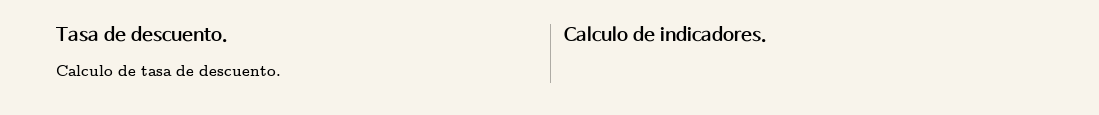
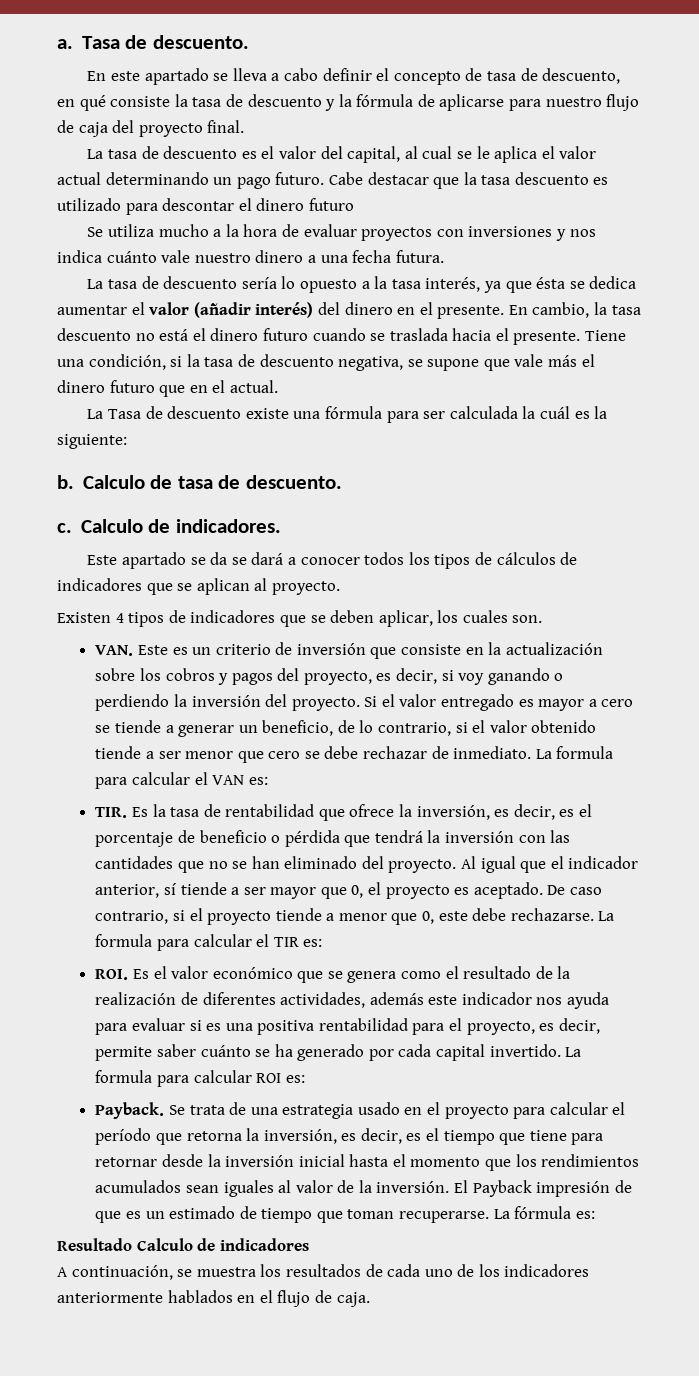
+ a.
+ En este apartado se lleva a cabo definir el concepto de tasa de descuento, en qué consiste la tasa de descuento y la fórmula de aplicarse para nuestro flujo de caja del proyecto final.
+ La tasa de descuento es el valor del capital, al cual se le aplica el valor actual determinando un pago futuro. Cabe destacar que la tasa descuento es utilizado para descontar el dinero futuro
+ Se utiliza mucho a la hora de evaluar proyectos con inversiones y nos indica cuánto vale nuestro dinero a una fecha futura.
+ La tasa de descuento sería lo opuesto a la tasa interés, ya que ésta se dedica aumentar el valor (añadir interés) del dinero en el presente. En cambio, la tasa descuento no está el dinero futuro cuando se traslada hacia el presente. Tiene una condición, si la tasa de descuento negativa, se supone que vale más el dinero futuro que en el actual.
+ La Tasa de descuento existe una fórmula para ser calculada la cuál es la siguiente:
+ b.
+ c.
+ Este apartado se da se dará a conocer todos los tipos de cálculos de indicadores que se aplican al proyecto.
+ Existen 4 tipos de indicadores que se deben aplicar, los cuales son.
+ VAN. Este es un criterio de inversión que consiste en la actualización sobre los cobros y pagos del proyecto, es decir, si voy ganando o perdiendo la inversión del proyecto. Si el valor entregado es mayor a cero se tiende a generar un beneficio, de lo contrario, si el valor obtenido tiende a ser menor que cero se debe rechazar de inmediato. La formula para calcular el VAN es:
+ TIR. Es la tasa de rentabilidad que ofrece la inversión, es decir, es el porcentaje de beneficio o pérdida que tendrá la inversión con las cantidades que no se han eliminado del proyecto. Al igual que el indicador anterior, sí tiende a ser mayor que 0, el proyecto es aceptado. De caso contrario, si el proyecto tiende a menor que 0, este debe rechazarse. La formula para calcular el TIR es:
+ ROI. Es el valor económico que se genera como el resultado de la realización de diferentes actividades, además este indicador nos ayuda para evaluar si es una positiva rentabilidad para el proyecto, es decir, permite saber cuánto se ha generado por cada capital invertido. La formula para calcular ROI es:
+ Payback. Se trata de una estrategia usado en el proyecto para calcular el período que retorna la inversión, es decir, es el tiempo que tiene para retornar desde la inversión inicial hasta el momento que los rendimientos acumulados sean iguales al valor de la inversión. El Payback impresión de que es un estimado de tiempo que toman recuperarse. La fórmula es:
+ Resultado Calculo de indicadores
+ A continuación, se muestra los resultados de cada uno de los indicadores anteriormente hablados en el flujo de caja.

